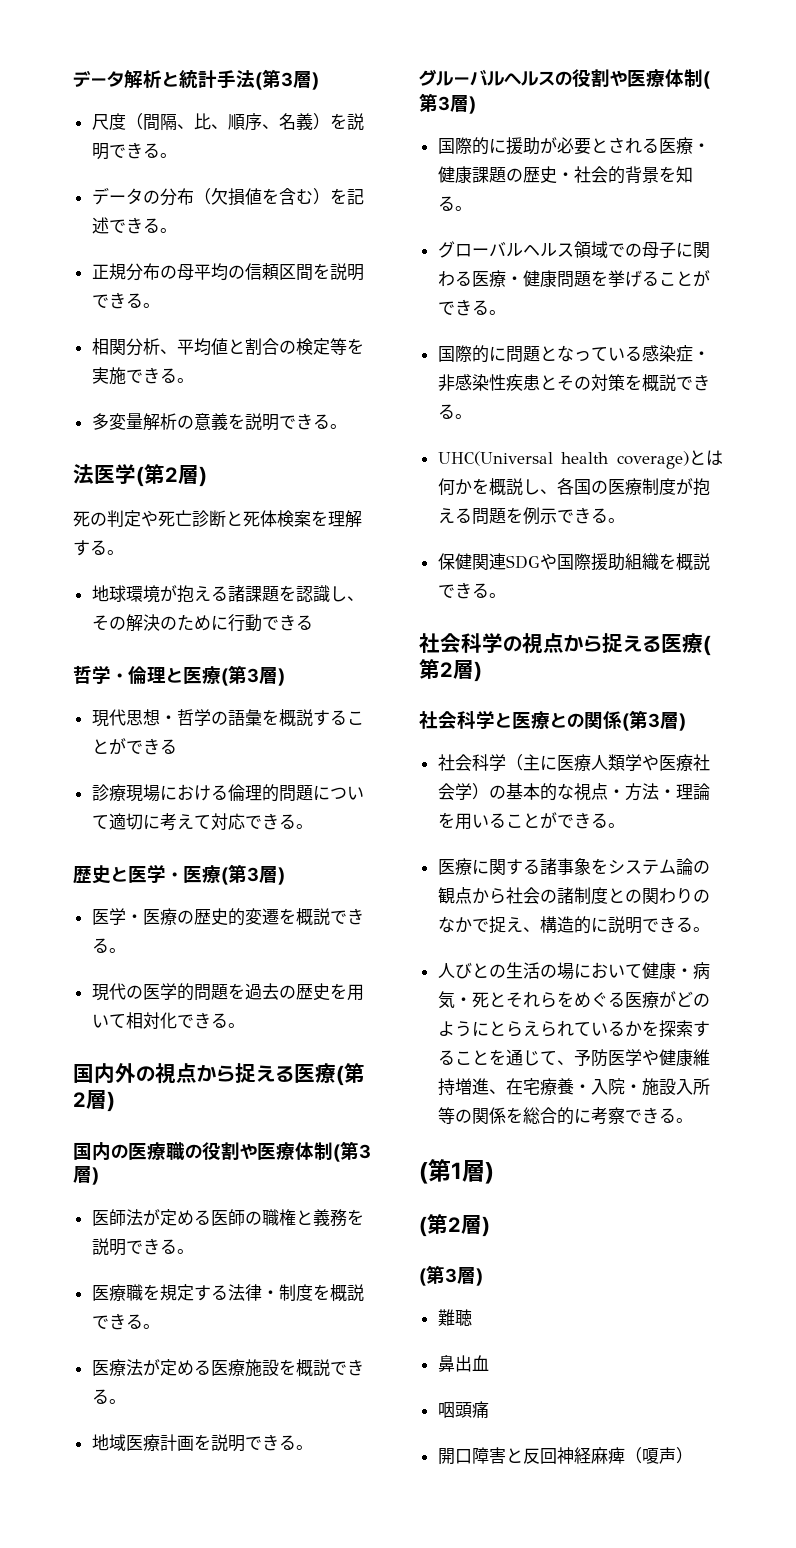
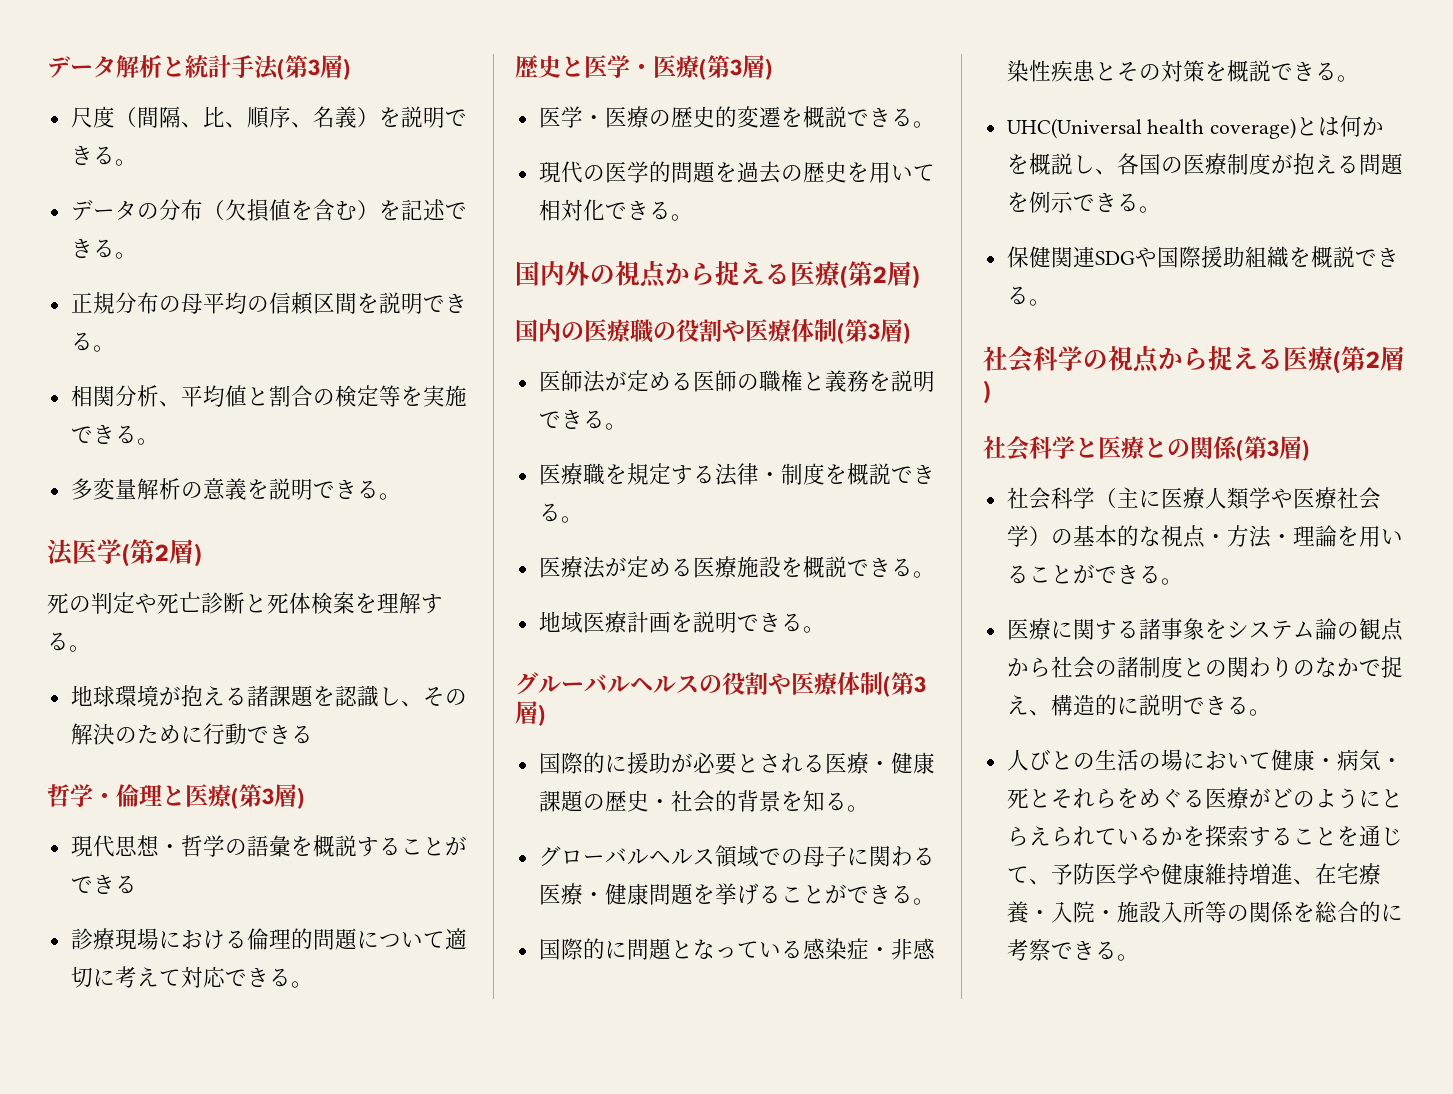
- (第1層)
- (第2層)
- (第3層)
- 難聴
- 鼻出血
- 咽頭痛
- 開口障害と反回神経麻痺（嗄声）

